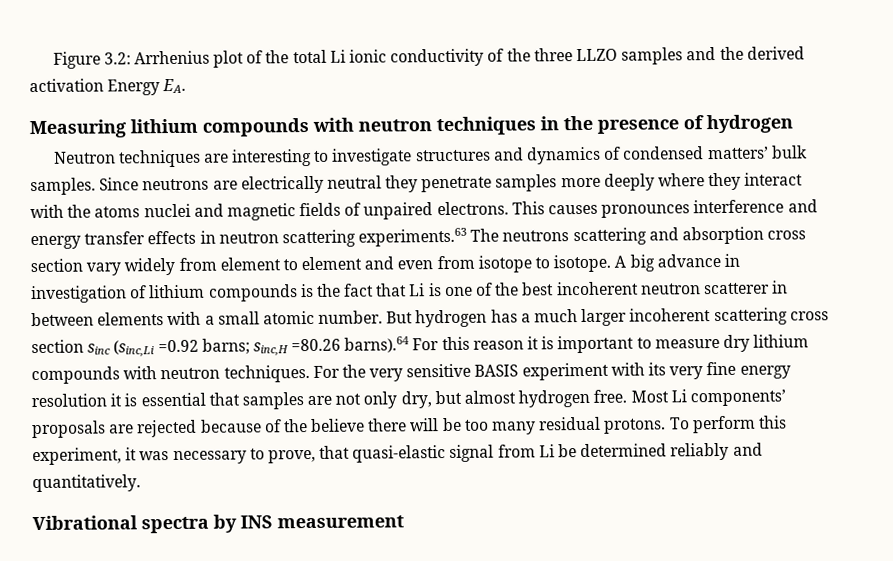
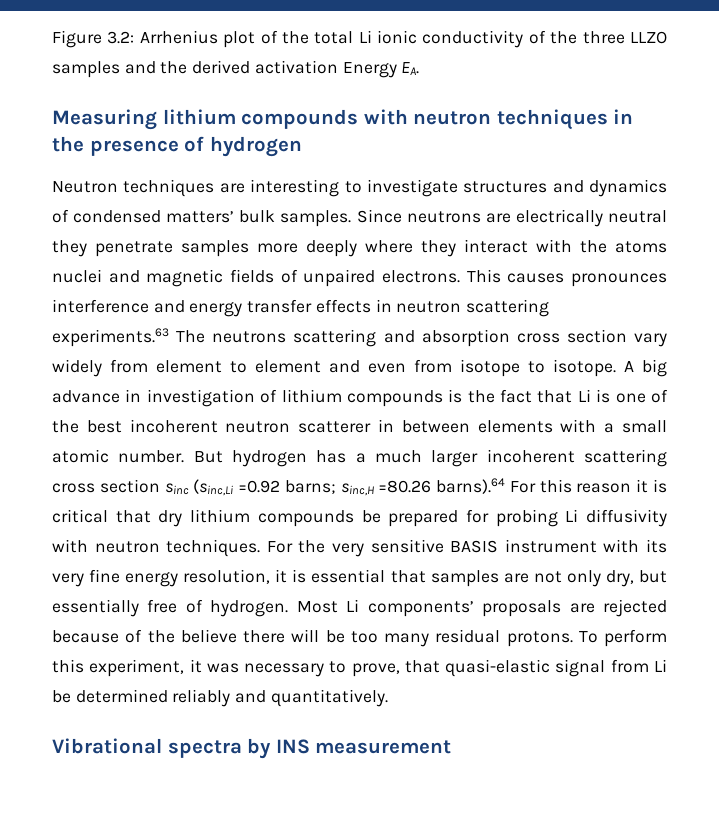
- But hydrogen has a much larger incoherent scattering cross section sinc (sinc,Li =0.92 barns; sinc,H =80.26 barns).64 For this reason it is important to measure dry lithium compounds with neutron techniques.
+ But hydrogen has a much larger incoherent scattering cross section sinc (sinc,Li =0.92 barns; sinc,H =80.26 barns).64 For this reason it is critical that dry lithium compounds be prepared for probing Li diffusivity with neutron techniques.
- For the very sensitive BASIS experiment with its very fine energy resolution it is essential that samples are not only dry, but almost hydrogen free.
+ For the very sensitive BASIS instrument with its very fine energy resolution, it is essential that samples are not only dry, but essentially free of hydrogen.

